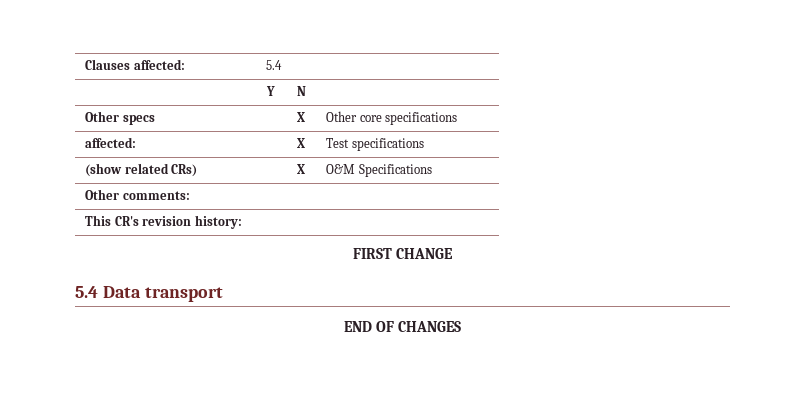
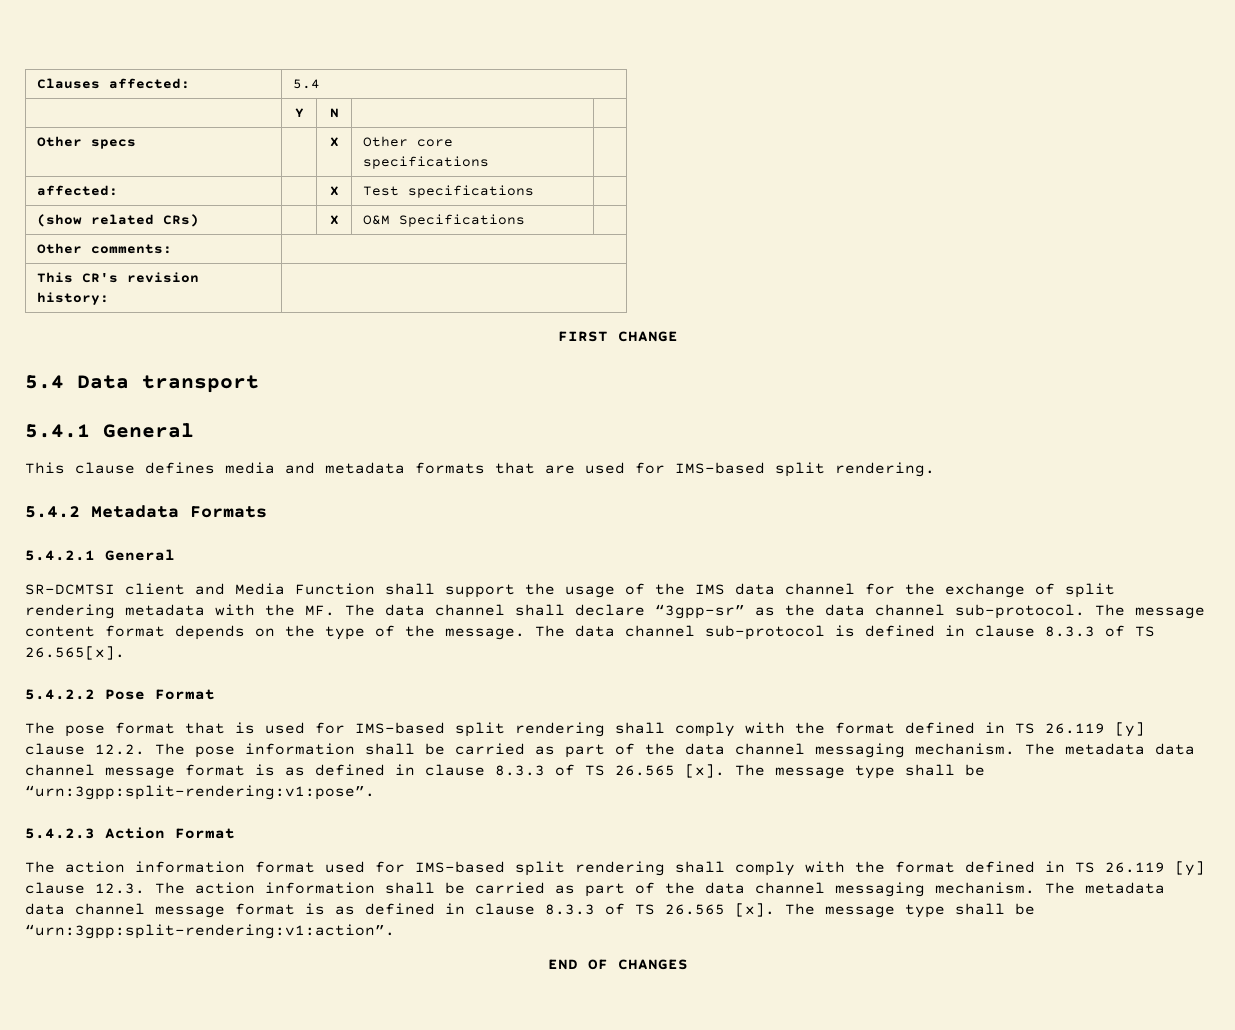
+ 5.4.1 General
+ This clause defines media and metadata formats that are used for IMS-based split rendering.
+ 5.4.2 Metadata Formats
+ 5.4.2.1 General
+ SR-DCMTSI client and Media Function shall support the usage of the IMS data channel for the exchange of split rendering metadata with the MF. The data channel shall declare “3gpp-sr” as the data channel sub-protocol. The message content format depends on the type of the message. The data channel sub-protocol is defined in clause 8.3.3 of TS 26.565[x].
+ 5.4.2.2 Pose Format
+ The pose format that is used for IMS-based split rendering shall comply with the format defined in TS 26.119 [y] clause 12.2. The pose information shall be carried as part of the data channel messaging mechanism. The metadata data channel message format is as defined in clause 8.3.3 of TS 26.565 [x]. The message type shall be “urn:3gpp:split-rendering:v1:pose”.
+ 5.4.2.3 Action Format
+ The action information format used for IMS-based split rendering shall comply with the format defined in TS 26.119 [y] clause 12.3. The action information shall be carried as part of the data channel messaging mechanism. The metadata data channel message format is as defined in clause 8.3.3 of TS 26.565 [x]. The message type shall be “urn:3gpp:split-rendering:v1:action”.

